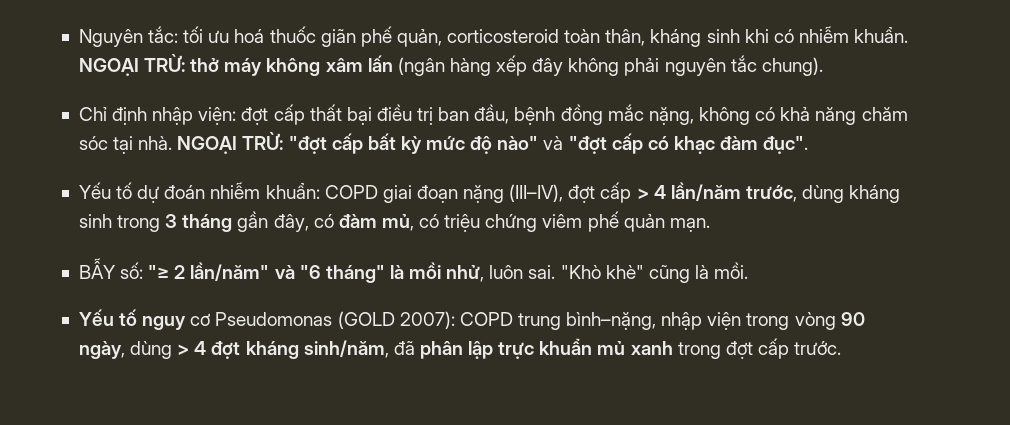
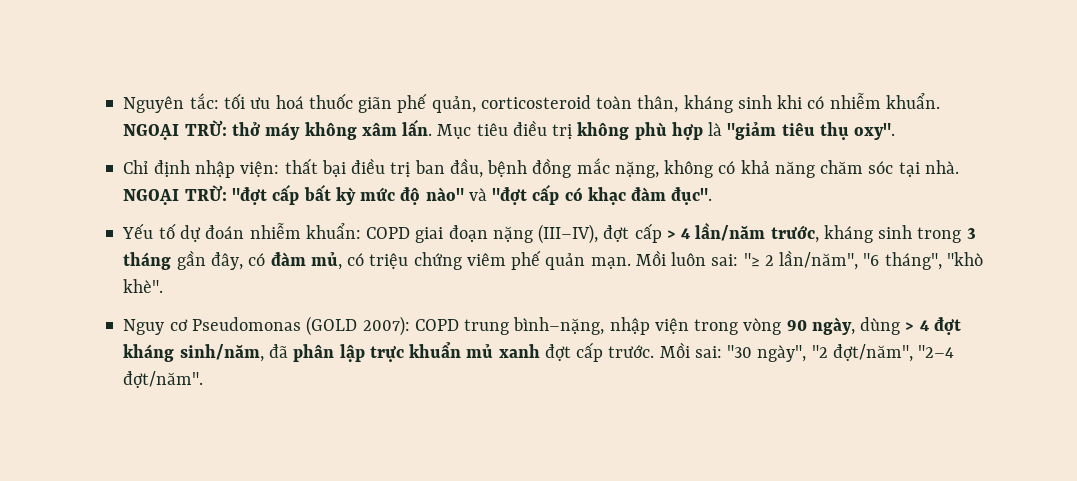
- NGOẠI TRỪ: thở máy không xâm lấn (ngân hàng xếp đây không phải nguyên tắc chung).
+ NGOẠI TRỪ: thở máy không xâm lấn. Mục tiêu điều trị không phù hợp là "giảm tiêu thụ oxy".
- Chỉ định nhập viện: đợt cấp thất bại điều trị ban đầu, bệnh đồng mắc nặng, không có khả năng chăm sóc tại nhà.
+ Chỉ định nhập viện: thất bại điều trị ban đầu, bệnh đồng mắc nặng, không có khả năng chăm sóc tại nhà.
- COPD giai đoạn nặng (III–IV), đợt cấp > 4 lần/năm trước, dùng kháng sinh trong 3 tháng gần đây, có đàm mủ, có triệu chứng viêm phế quản mạn.
- BẪY số: "≥ 2 lần/năm" và "6 tháng" là mồi nhử, luôn sai. "Khò khè" cũng là mồi.
- Yếu tố nguy cơ Pseudomonas (GOLD 2007):
+ COPD giai đoạn nặng (III–IV), đợt cấp > 4 lần/năm trước, kháng sinh trong 3 tháng gần đây, có đàm mủ, có triệu chứng viêm phế quản mạn. Mồi luôn sai: "≥ 2 lần/năm", "6 tháng", "khò khè".
+ Nguy cơ Pseudomonas (GOLD 2007):
- COPD trung bình–nặng, nhập viện trong vòng 90 ngày, dùng > 4 đợt kháng sinh/năm, đã phân lập trực khuẩn mủ xanh trong đợt cấp trước.
+ COPD trung bình–nặng, nhập viện trong vòng 90 ngày, dùng > 4 đợt kháng sinh/năm, đã phân lập trực khuẩn mủ xanh đợt cấp trước.
+ Mồi sai: "30 ngày", "2 đợt/năm", "2–4 đợt/năm".

